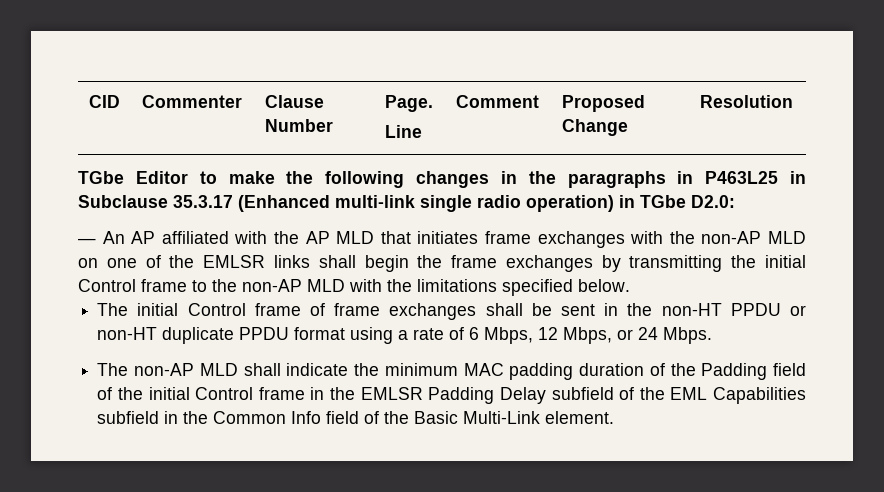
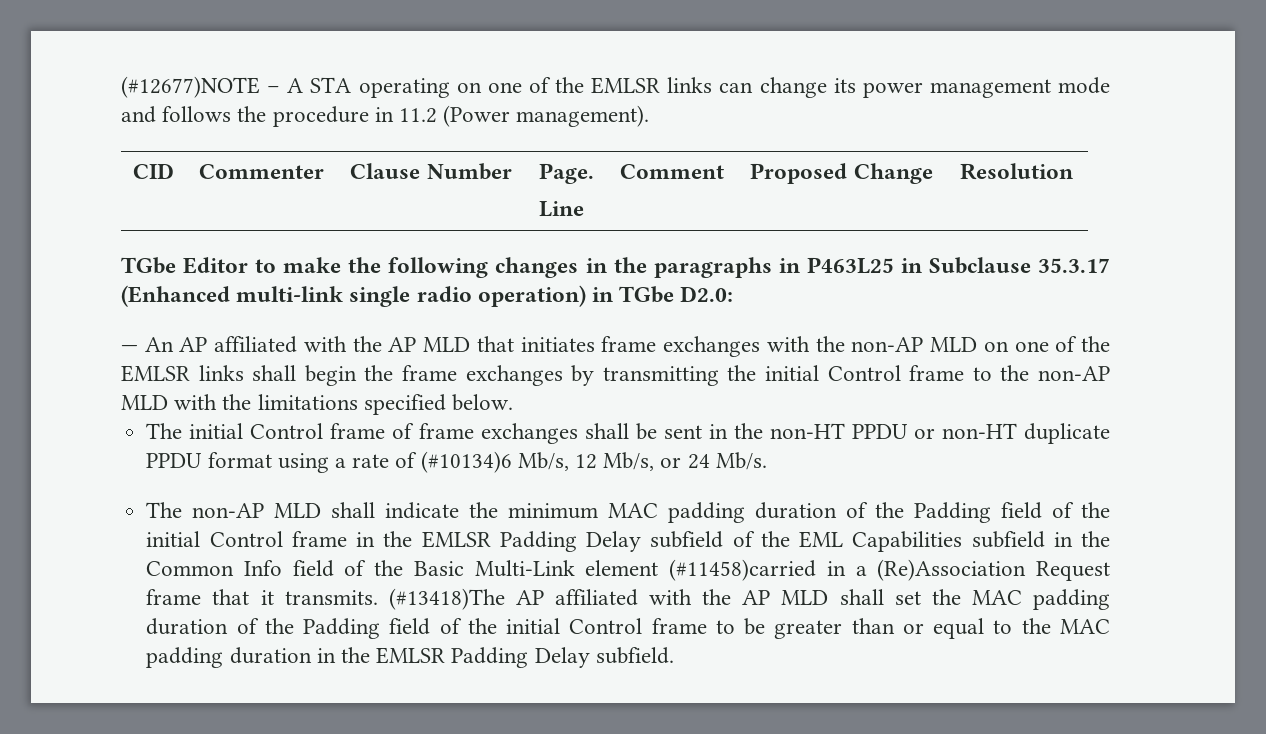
+ (#12677)NOTE – A STA operating on one of the EMLSR links can change its power management mode and follows the procedure in 11.2 (Power management).
- The initial Control frame of frame exchanges shall be sent in the non-HT PPDU or non-HT duplicate PPDU format using a rate of 6 Mbps, 12 Mbps, or 24 Mbps.
+ The initial Control frame of frame exchanges shall be sent in the non-HT PPDU or non-HT duplicate PPDU format using a rate of (#10134)6 Mb/s, 12 Mb/s, or 24 Mb/s.
- The non-AP MLD shall indicate the minimum MAC padding duration of the Padding field of the initial Control frame in the EMLSR Padding Delay subfield of the EML Capabilities subfield in the Common Info field of the Basic Multi-Link element.
+ The non-AP MLD shall indicate the minimum MAC padding duration of the Padding field of the initial Control frame in the EMLSR Padding Delay subfield of the EML Capabilities subfield in the Common Info field of the Basic Multi-Link element (#11458)carried in a (Re)Association Request frame that it transmits. (#13418)The AP affiliated with the AP MLD shall set the MAC padding duration of the Padding field of the initial Control frame to be greater than or equal to the MAC padding duration in the EMLSR Padding Delay subfield.

